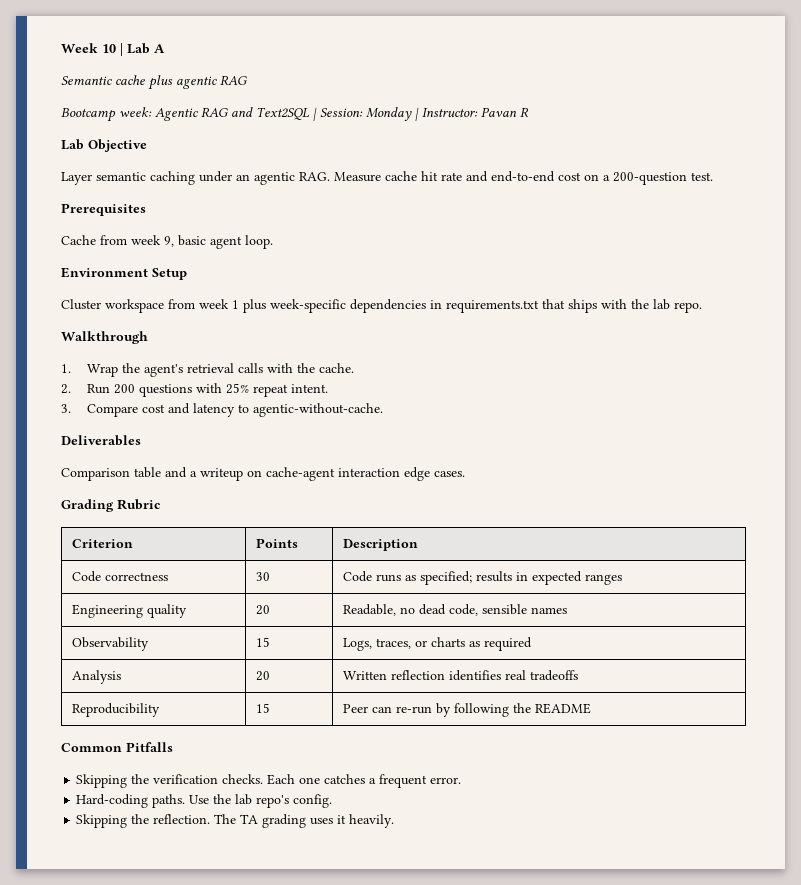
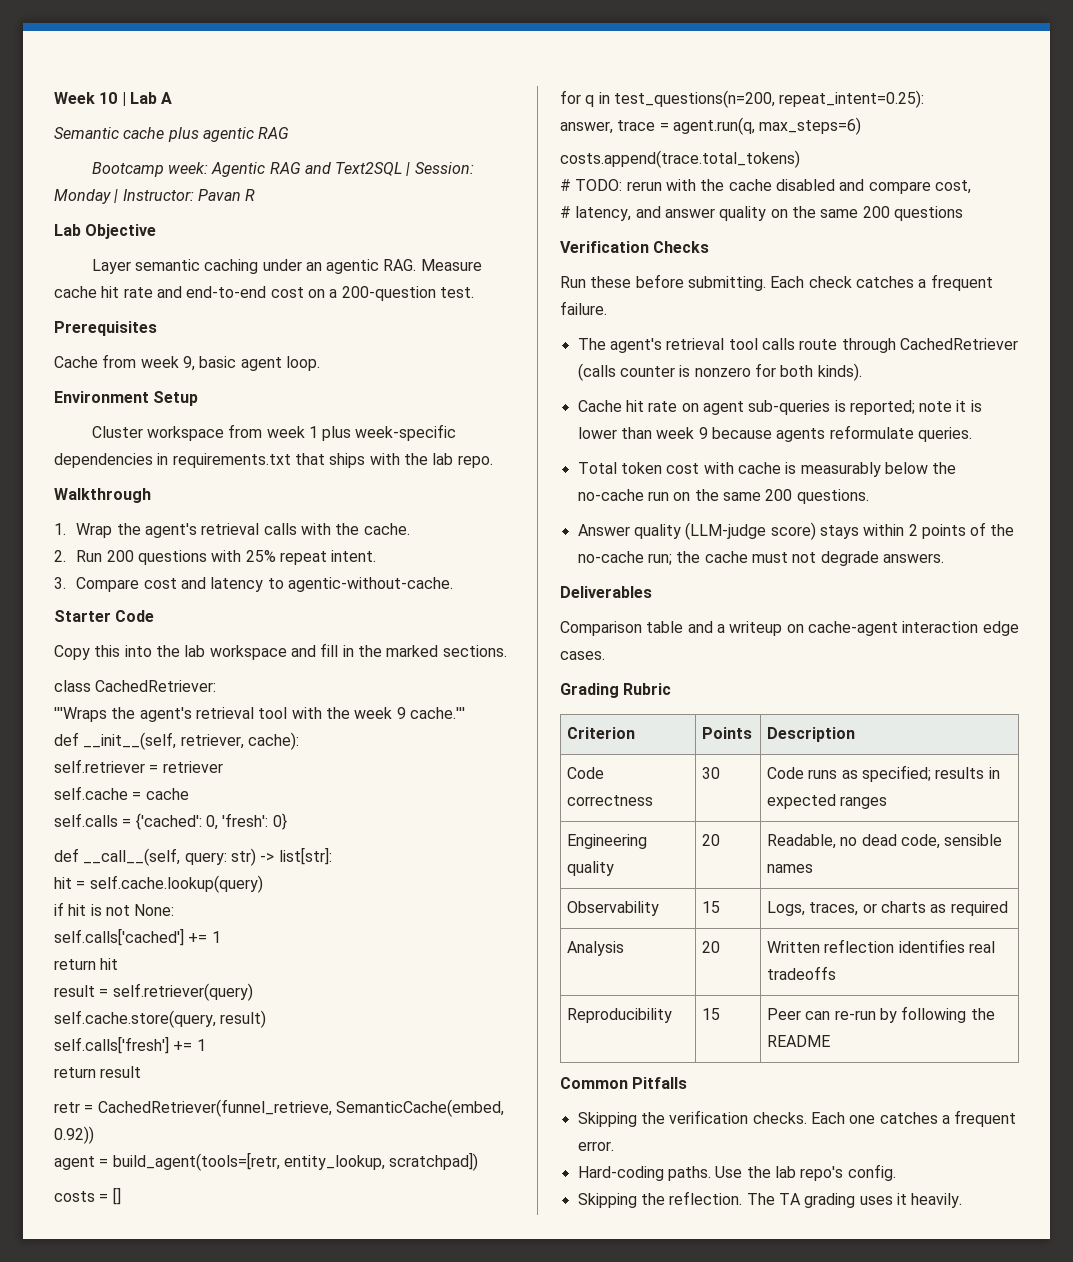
+ Starter Code
+ Copy this into the lab workspace and fill in the marked sections.
+ class CachedRetriever:
+ '''Wraps the agent's retrieval tool with the week 9 cache.'''
+ def __init__(self, retriever, cache):
+ self.retriever = retriever
+ self.cache = cache
+ self.calls = {'cached': 0, 'fresh': 0}
+ def __call__(self, query: str) -> list[str]:
+ hit = self.cache.lookup(query)
+ if hit is not None:
+ self.calls['cached'] += 1
+ return hit
+ result = self.retriever(query)
+ self.cache.store(query, result)
+ self.calls['fresh'] += 1
+ return result
+ retr = CachedRetriever(funnel_retrieve, SemanticCache(embed, 0.92))
+ agent = build_agent(tools=[retr, entity_lookup, scratchpad])
+ costs = []
+ for q in test_questions(n=200, repeat_intent=0.25):
+ answer, trace = agent.run(q, max_steps=6)
+ costs.append(trace.total_tokens)
+ # TODO: rerun with the cache disabled and compare cost,
+ # latency, and answer quality on the same 200 questions
+ Verification Checks
+ Run these before submitting. Each check catches a frequent failure.
+ The agent's retrieval tool calls route through CachedRetriever (calls counter is nonzero for both kinds).
+ Cache hit rate on agent sub-queries is reported; note it is lower than week 9 because agents reformulate queries.
+ Total token cost with cache is measurably below the no-cache run on the same 200 questions.
+ Answer quality (LLM-judge score) stays within 2 points of the no-cache run; the cache must not degrade answers.

